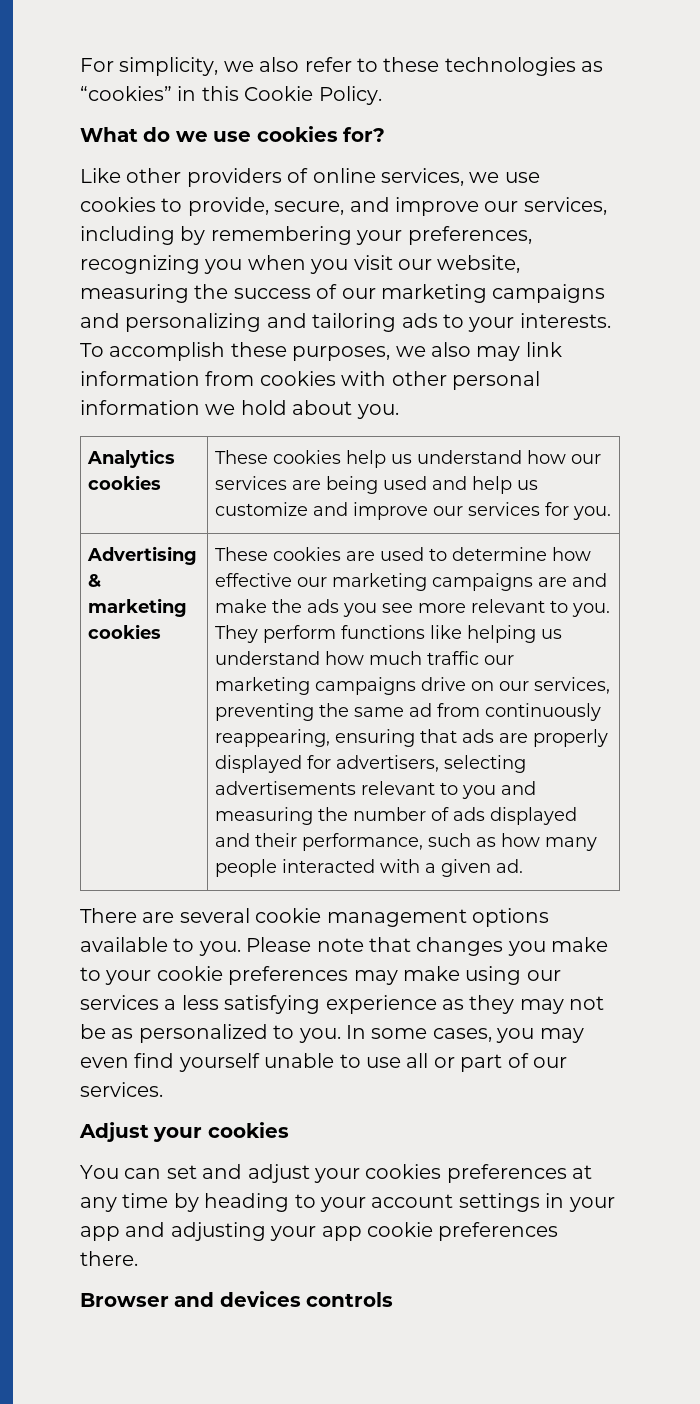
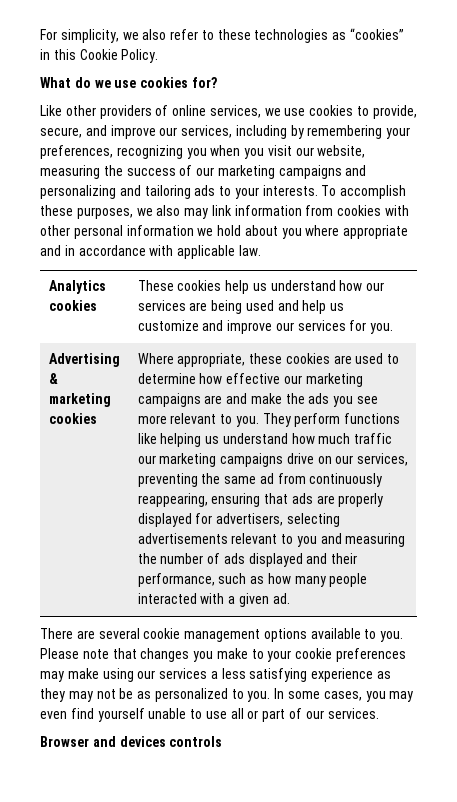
- To accomplish these purposes, we also may link information from cookies with other personal information we hold about you.
+ To accomplish these purposes, we also may link information from cookies with other personal information we hold about you where appropriate and in accordance with applicable law.
- These cookies are used to determine how effective our marketing campaigns are and make the ads you see more relevant to you.
+ Where appropriate, these cookies are used to determine how effective our marketing campaigns are and make the ads you see more relevant to you.
- Adjust your cookies
- You can set and adjust your cookies preferences at any time by heading to your account settings in your app and adjusting your app cookie preferences there.

